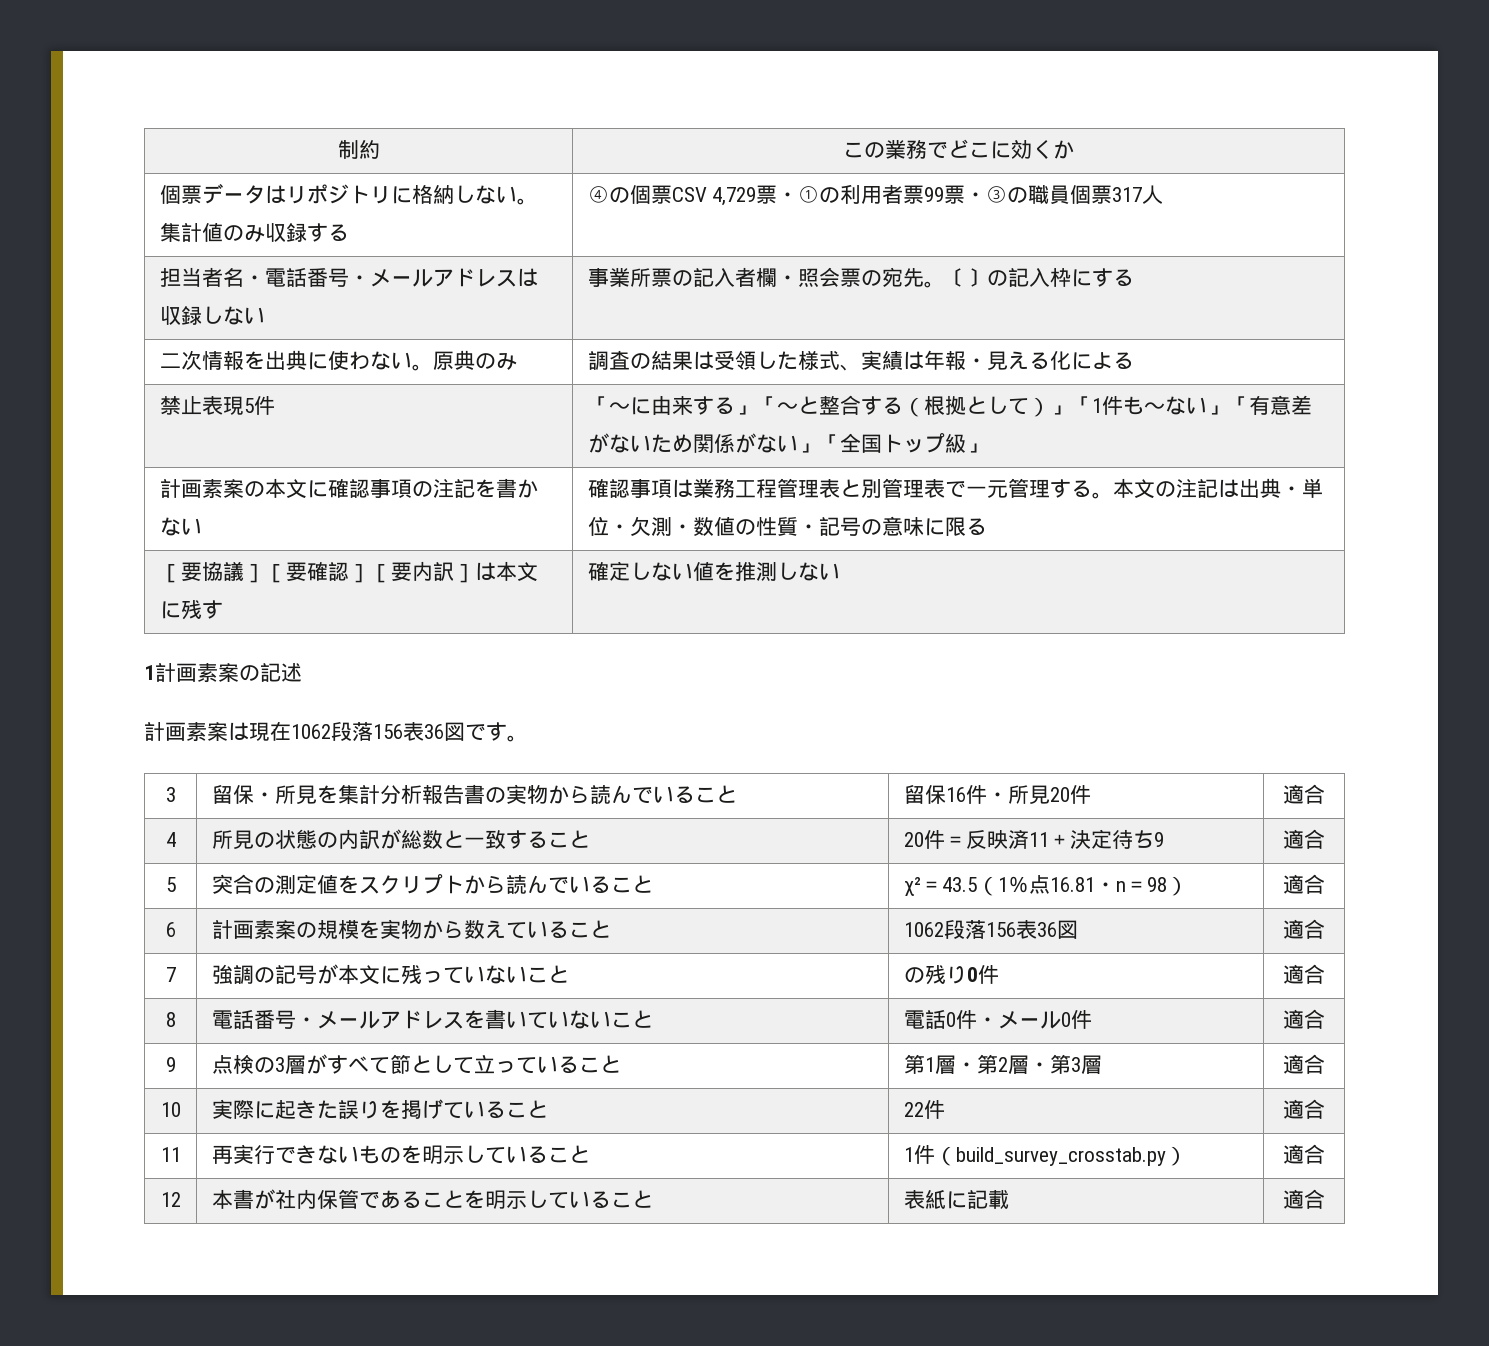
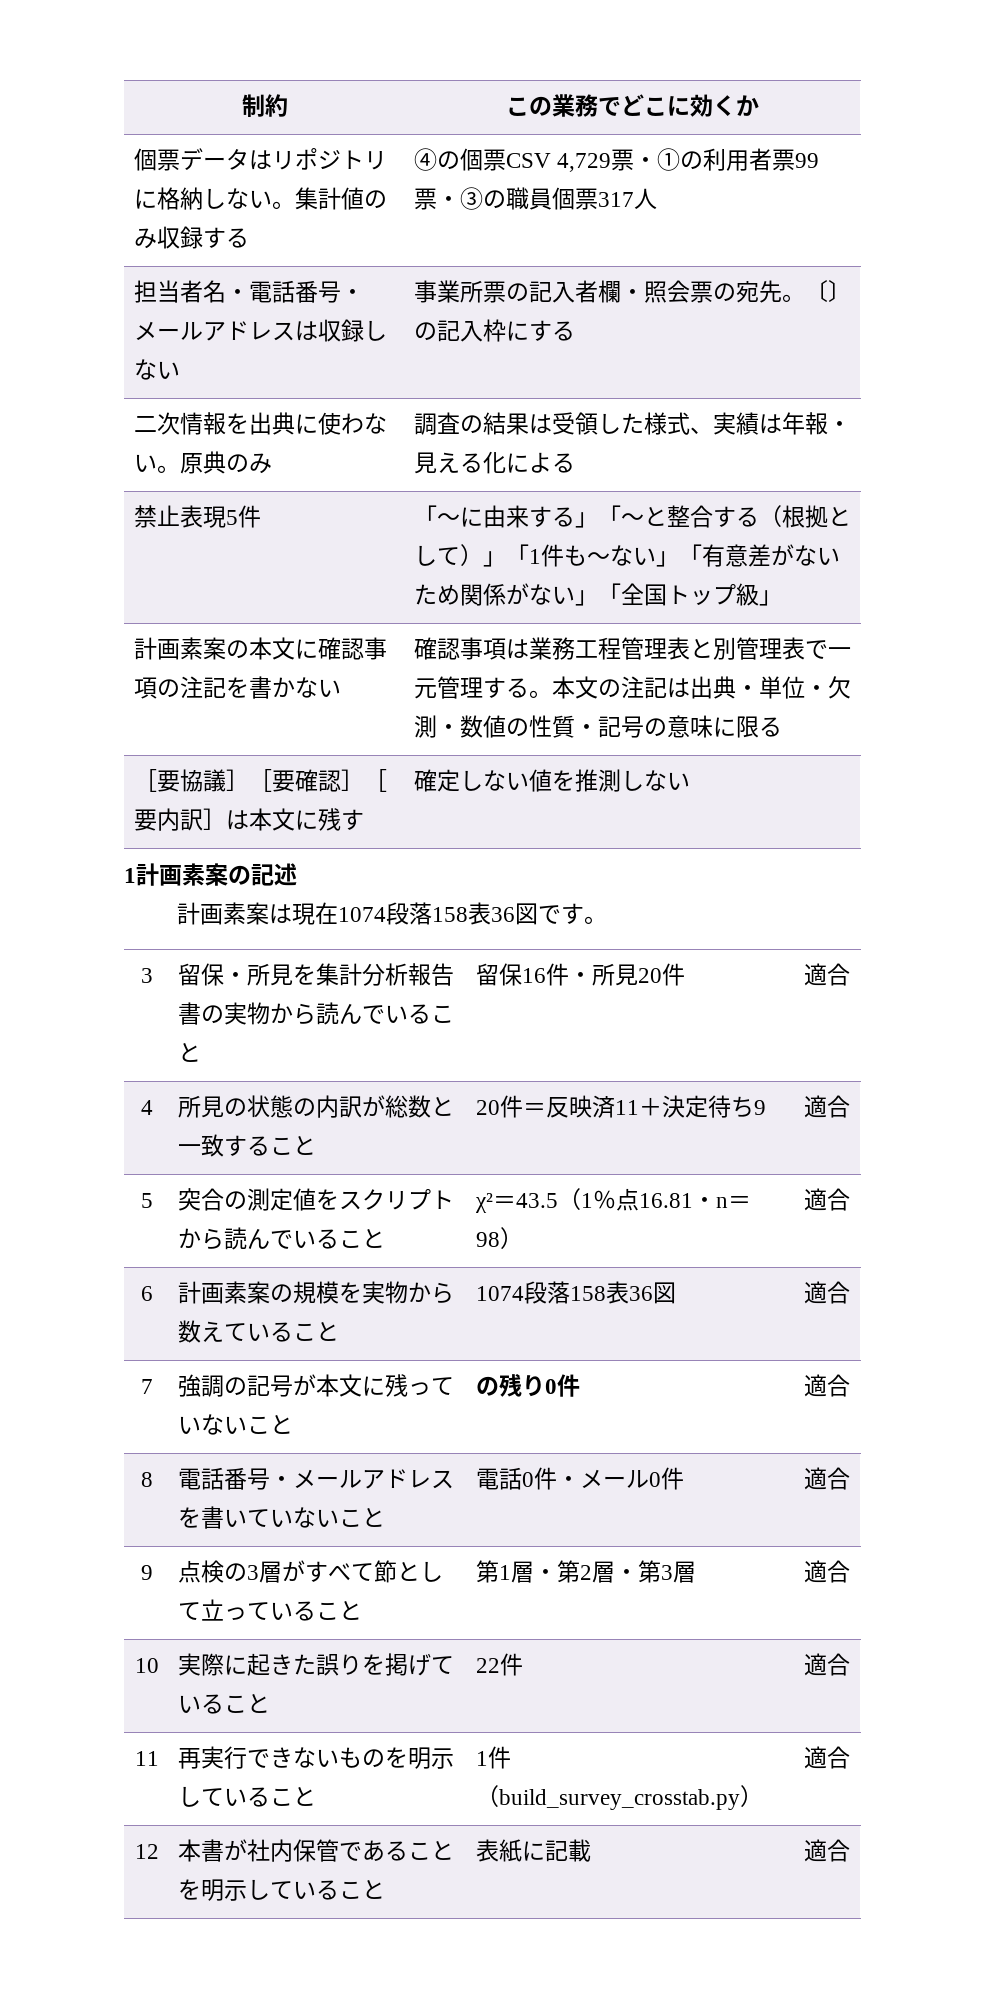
- 計画素案は現在1062段落156表36図です。
+ 計画素案は現在1074段落158表36図です。
- 6 | 計画素案の規模を実物から数えていること | 1062段落156表36図 | 適合
+ 6 | 計画素案の規模を実物から数えていること | 1074段落158表36図 | 適合

